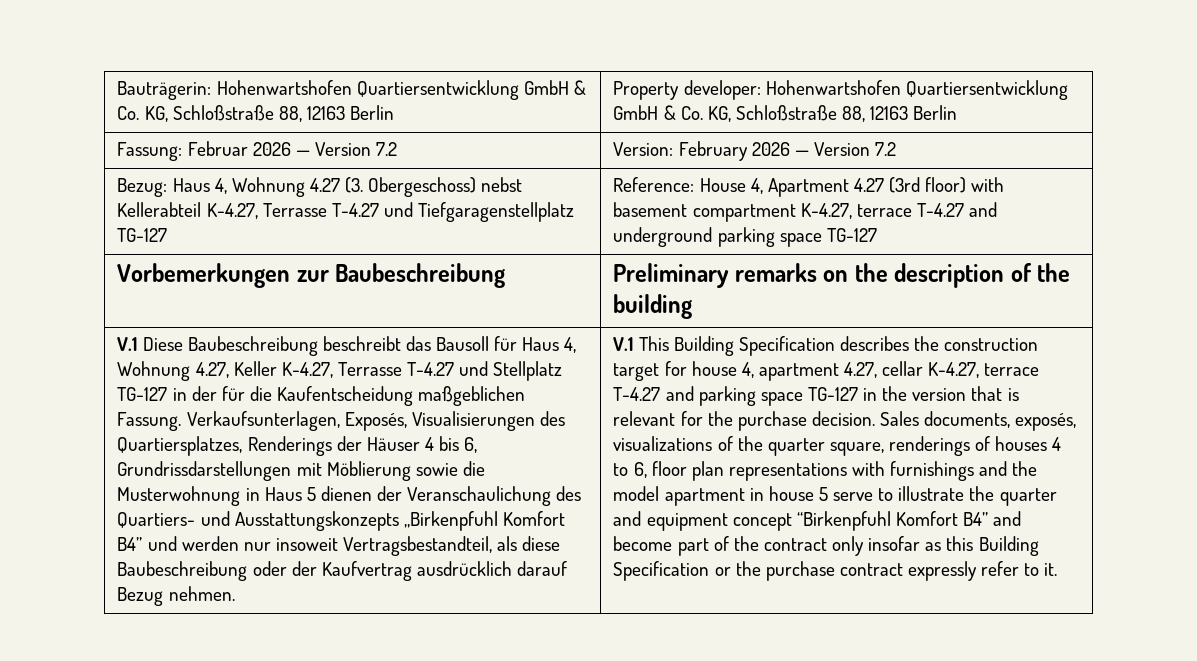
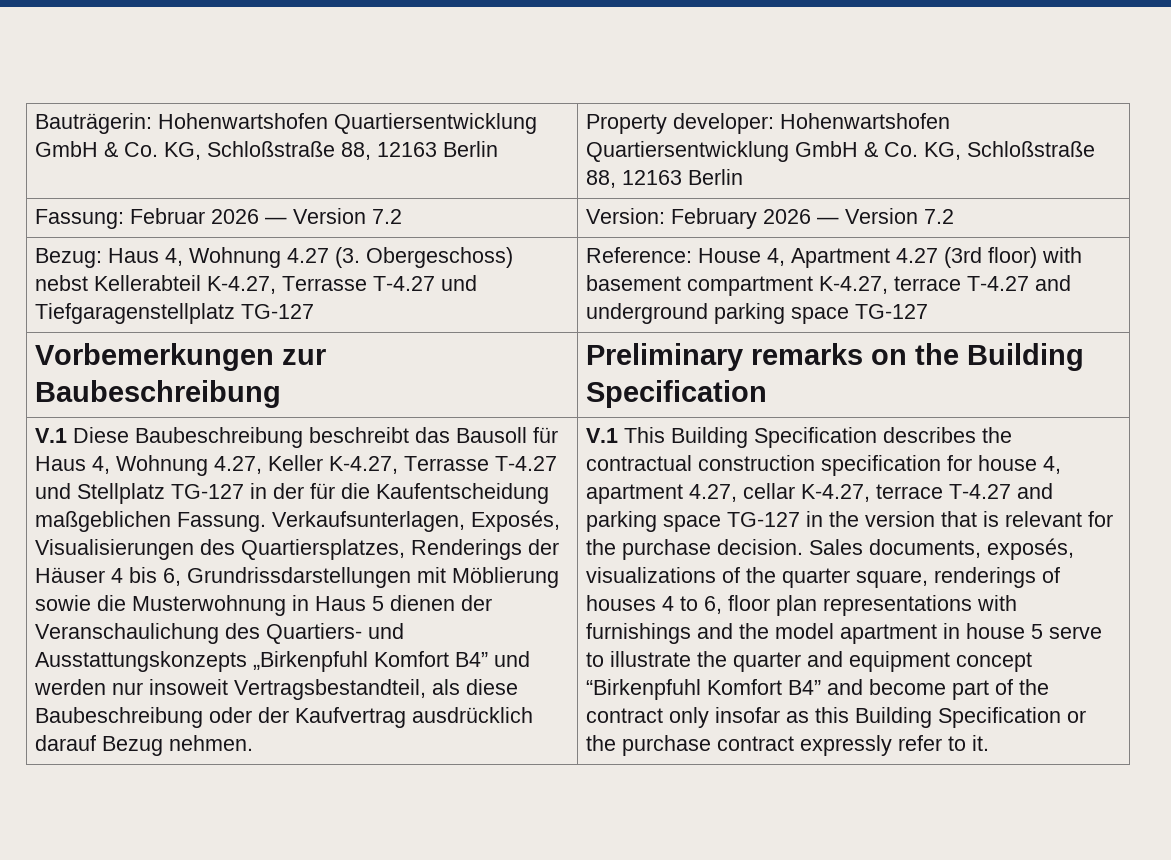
- Vorbemerkungen zur Baubeschreibung | Preliminary remarks on the description of the building
+ Vorbemerkungen zur Baubeschreibung | Preliminary remarks on the Building Specification
- V.1 This Building Specification describes the construction target for house 4, apartment 4.27, cellar K-4.27, terrace T-4.27 and parking space TG-127 in the version that is relevant for the purchase decision.
+ V.1 This Building Specification describes the contractual construction specification for house 4, apartment 4.27, cellar K-4.27, terrace T-4.27 and parking space TG-127 in the version that is relevant for the purchase decision.

